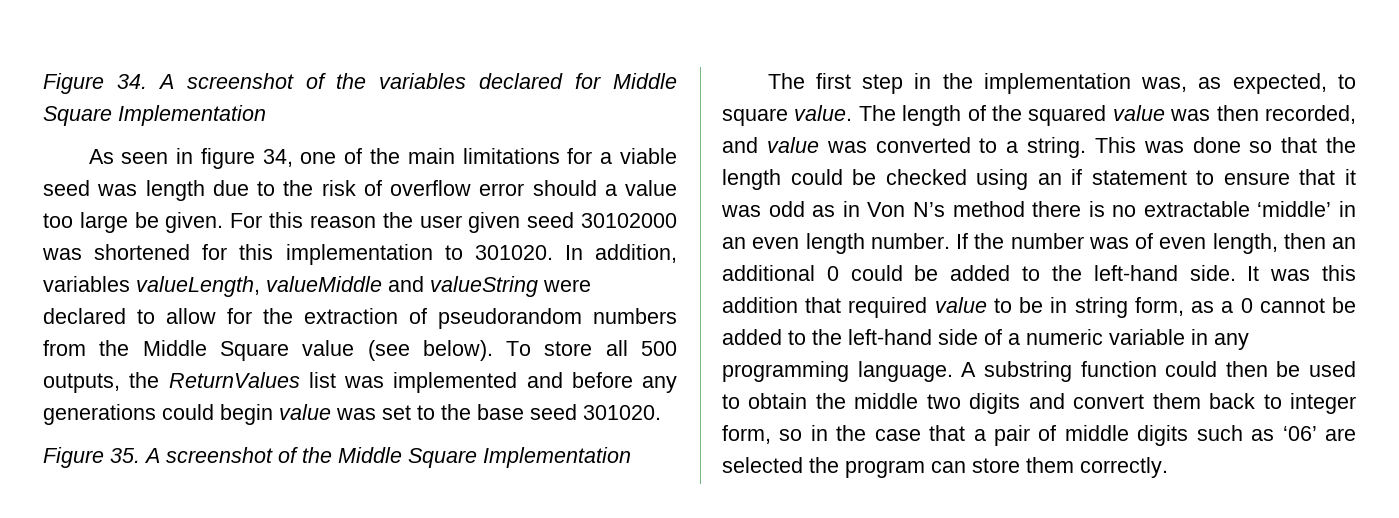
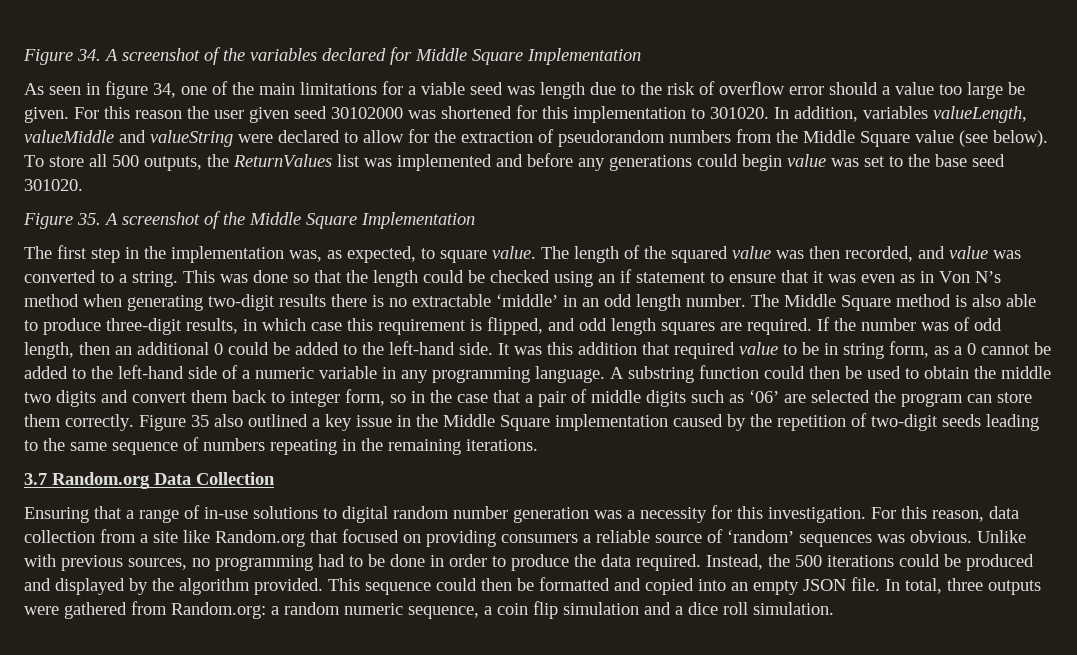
- This was done so that the length could be checked using an if statement to ensure that it was odd as in Von N’s method there is no extractable ‘middle’ in an even length number.
+ This was done so that the length could be checked using an if statement to ensure that it was even as in Von N’s method when generating two-digit results there is no extractable ‘middle’ in an odd length number.
+ The Middle Square method is also able to produce three-digit results, in which case this requirement is flipped, and odd length squares are required.
- If the number was of even length, then an additional 0 could be added to the left-hand side.
+ If the number was of odd length, then an additional 0 could be added to the left-hand side.
+ Figure 35 also outlined a key issue in the Middle Square implementation caused by the repetition of two-digit seeds leading to the same sequence of numbers repeating in the remaining iterations.
+ 3.7 Random.org Data Collection
+ Ensuring that a range of in-use solutions to digital random number generation was a necessity for this investigation. For this reason, data collection from a site like Random.org that focused on providing consumers a reliable source of ‘random’ sequences was obvious. Unlike with previous sources, no programming had to be done in order to produce the data required. Instead, the 500 iterations could be produced and displayed by the algorithm provided. This sequence could then be formatted and copied into an empty JSON file. In total, three outputs were gathered from Random.org: a random numeric sequence, a coin flip simulation and a dice roll simulation.

